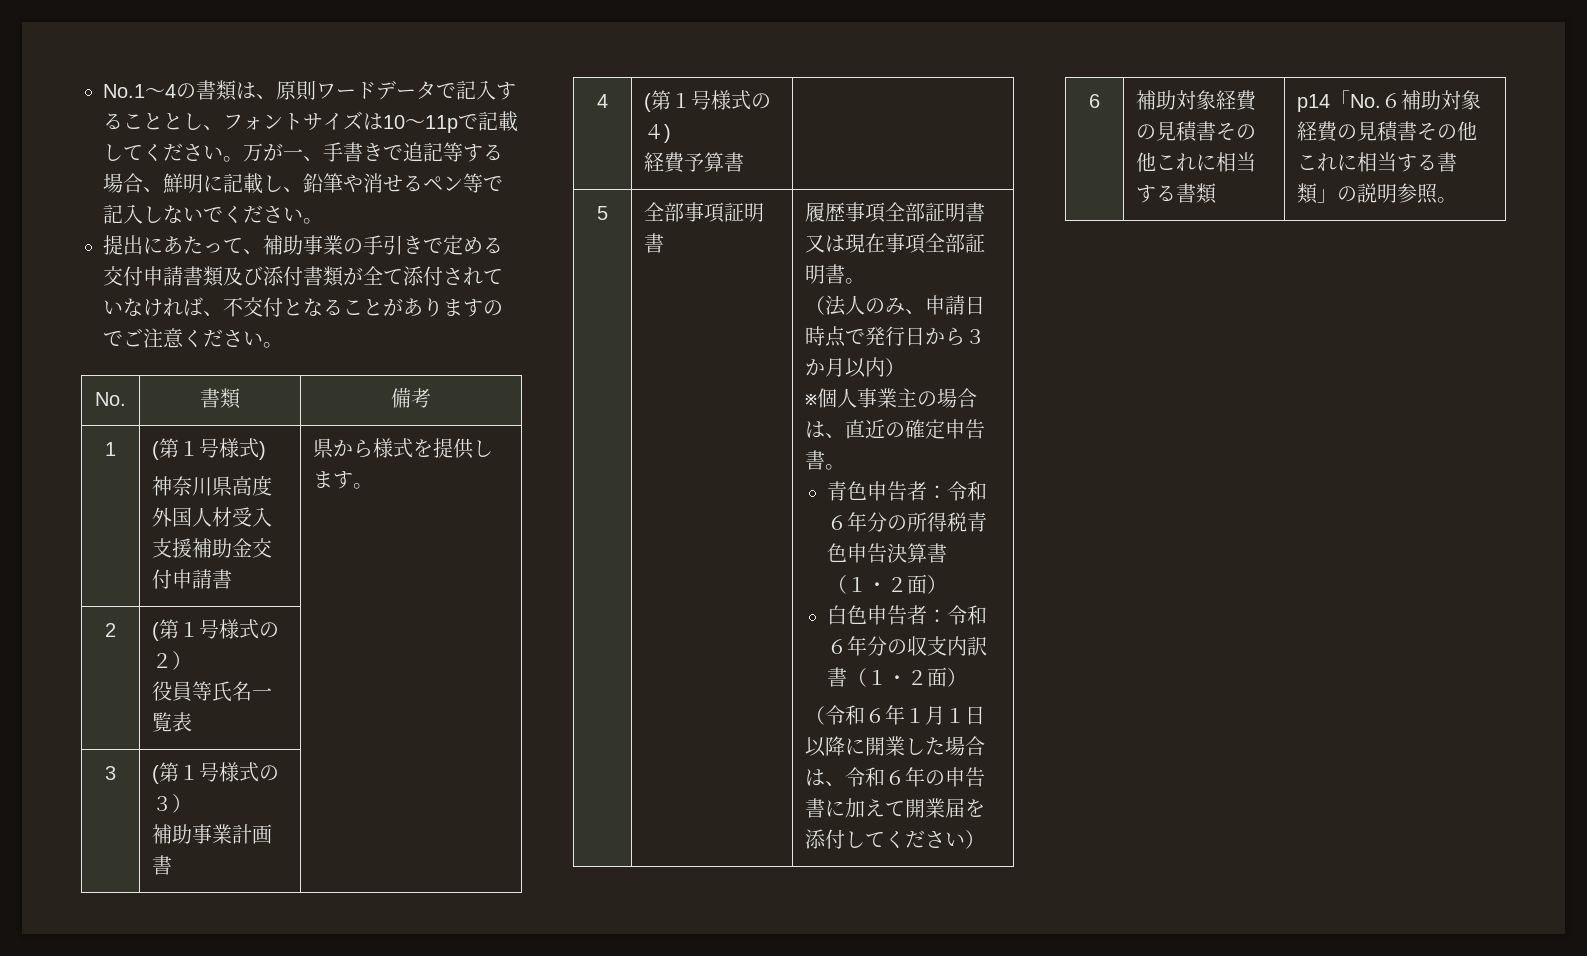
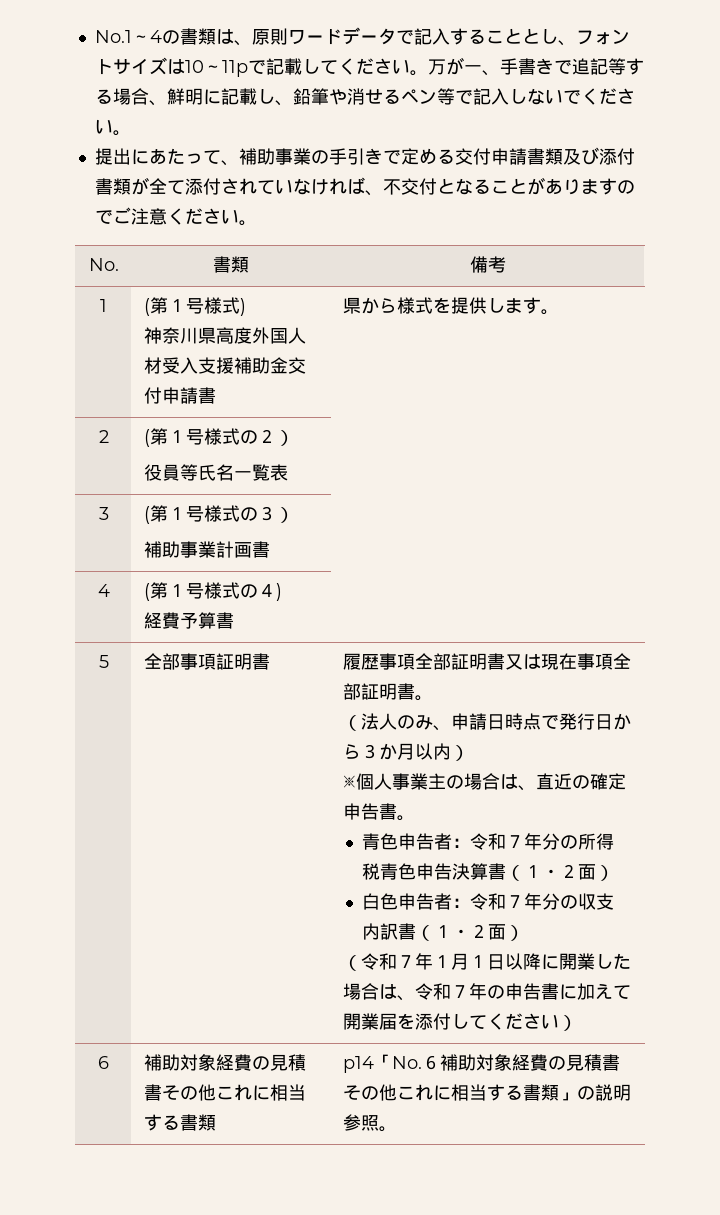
- 青色申告者：令和６年分の所得税青色申告決算書（１・２面）
+ 青色申告者：令和７年分の所得税青色申告決算書（１・２面）
- 白色申告者：令和６年分の収支内訳書（１・２面）
+ 白色申告者：令和７年分の収支内訳書（１・２面）
- （令和６年１月１日以降に開業した場合は、令和６年の申告書に加えて開業届を添付してください）
+ （令和７年１月１日以降に開業した場合は、令和７年の申告書に加えて開業届を添付してください）

